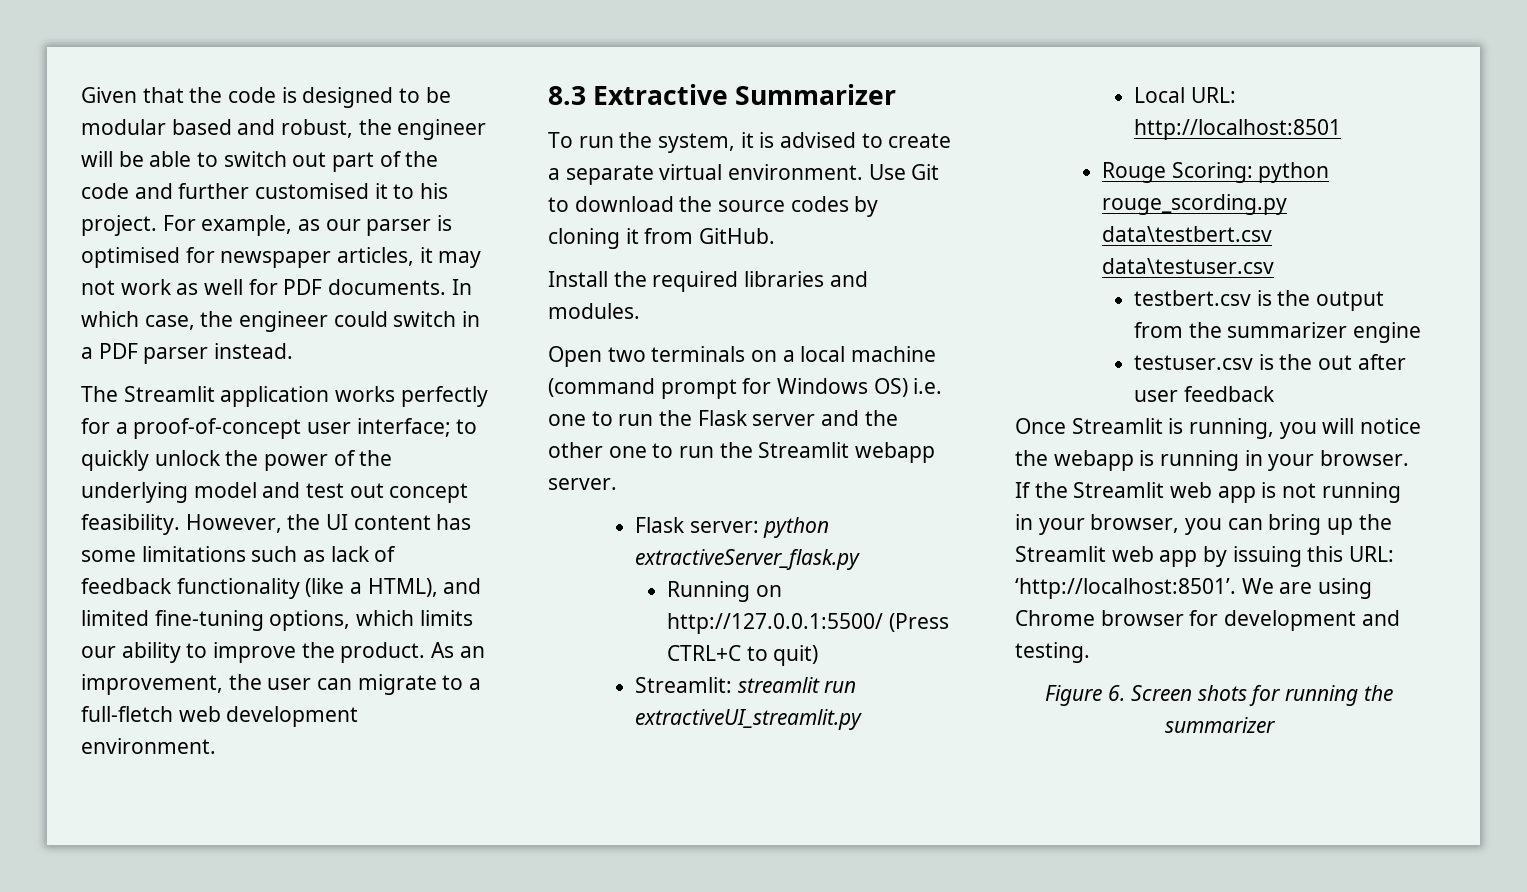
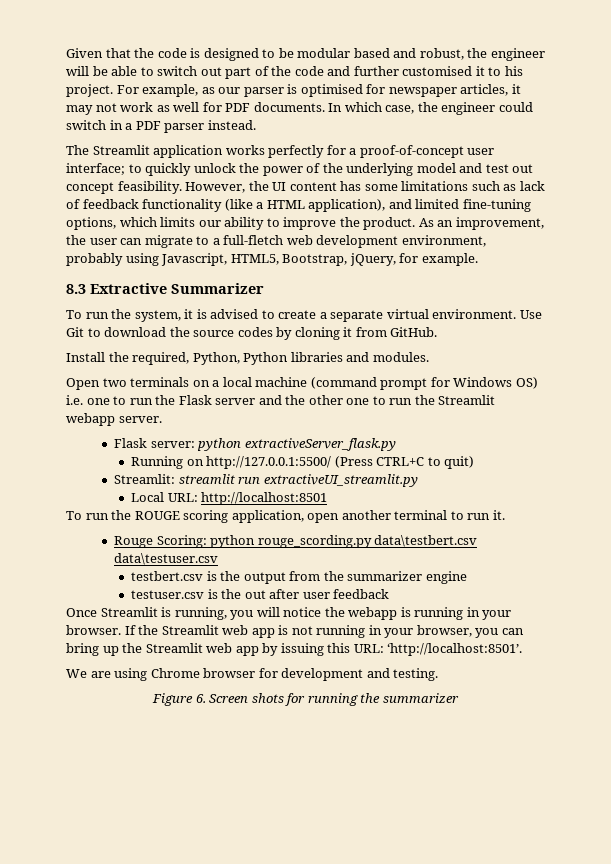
- However, the UI content has some limitations such as lack of feedback functionality (like a HTML), and limited fine-tuning options, which limits our ability to improve the product.
+ However, the UI content has some limitations such as lack of feedback functionality (like a HTML application), and limited fine-tuning options, which limits our ability to improve the product.
- As an improvement, the user can migrate to a full-fletch web development environment.
+ As an improvement, the user can migrate to a full-fletch web development environment, probably using Javascript, HTML5, Bootstrap, jQuery, for example.
- Install the required libraries and modules.
+ Install the required, Python, Python libraries and modules.
+ To run the ROUGE scoring application, open another terminal to run it.
- If the Streamlit web app is not running in your browser, you can bring up the Streamlit web app by issuing this URL: ‘http://localhost:8501’. We are using Chrome browser for development and testing.
+ If the Streamlit web app is not running in your browser, you can bring up the Streamlit web app by issuing this URL: ‘http://localhost:8501’.
+ We are using Chrome browser for development and testing.

